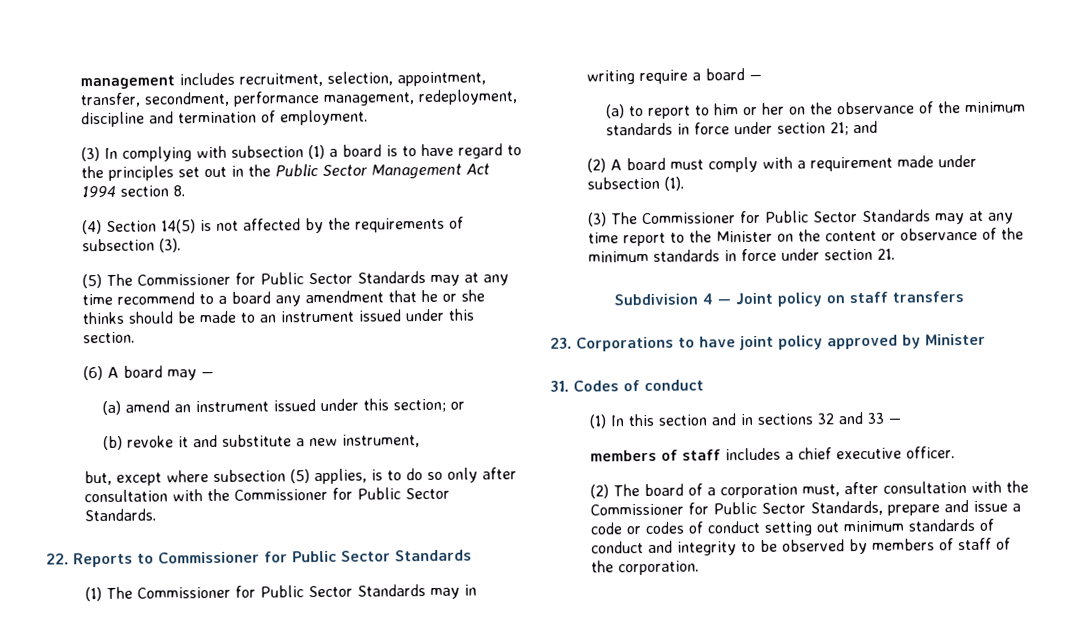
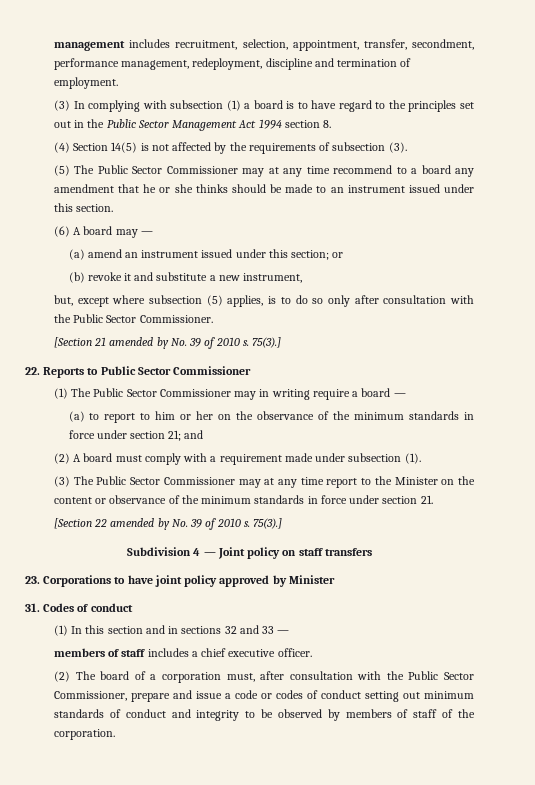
- (5) The Commissioner for Public Sector Standards may at any time recommend to a board any amendment that he or she thinks should be made to an instrument issued under this section.
+ (5) The Public Sector Commissioner may at any time recommend to a board any amendment that he or she thinks should be made to an instrument issued under this section.
- but, except where subsection (5) applies, is to do so only after consultation with the Commissioner for Public Sector Standards.
+ but, except where subsection (5) applies, is to do so only after consultation with the Public Sector Commissioner.
+ [Section 21 amended by No. 39 of 2010 s. 75(3).]
- 22. Reports to Commissioner for Public Sector Standards
+ 22. Reports to Public Sector Commissioner
- (1) The Commissioner for Public Sector Standards may in writing require a board —
+ (1) The Public Sector Commissioner may in writing require a board —
- (3) The Commissioner for Public Sector Standards may at any time report to the Minister on the content or observance of the minimum standards in force under section 21.
+ (3) The Public Sector Commissioner may at any time report to the Minister on the content or observance of the minimum standards in force under section 21.
+ [Section 22 amended by No. 39 of 2010 s. 75(3).]
- (2) The board of a corporation must, after consultation with the Commissioner for Public Sector Standards, prepare and issue a code or codes of conduct setting out minimum standards of conduct and integrity to be observed by members of staff of the corporation.
+ (2) The board of a corporation must, after consultation with the Public Sector Commissioner, prepare and issue a code or codes of conduct setting out minimum standards of conduct and integrity to be observed by members of staff of the corporation.

